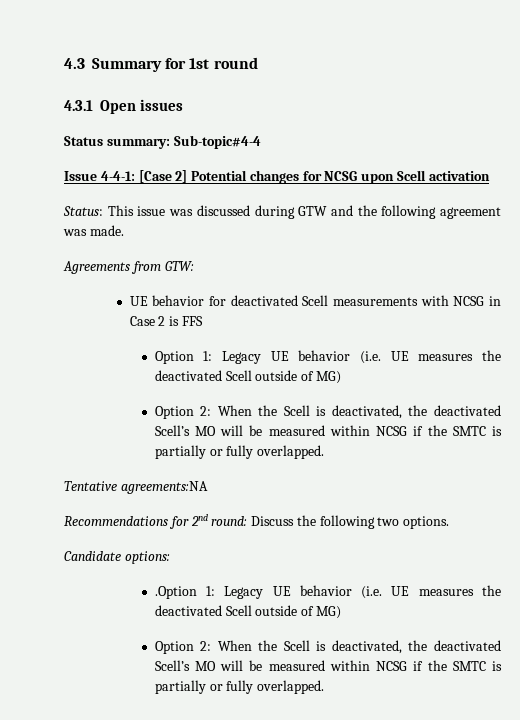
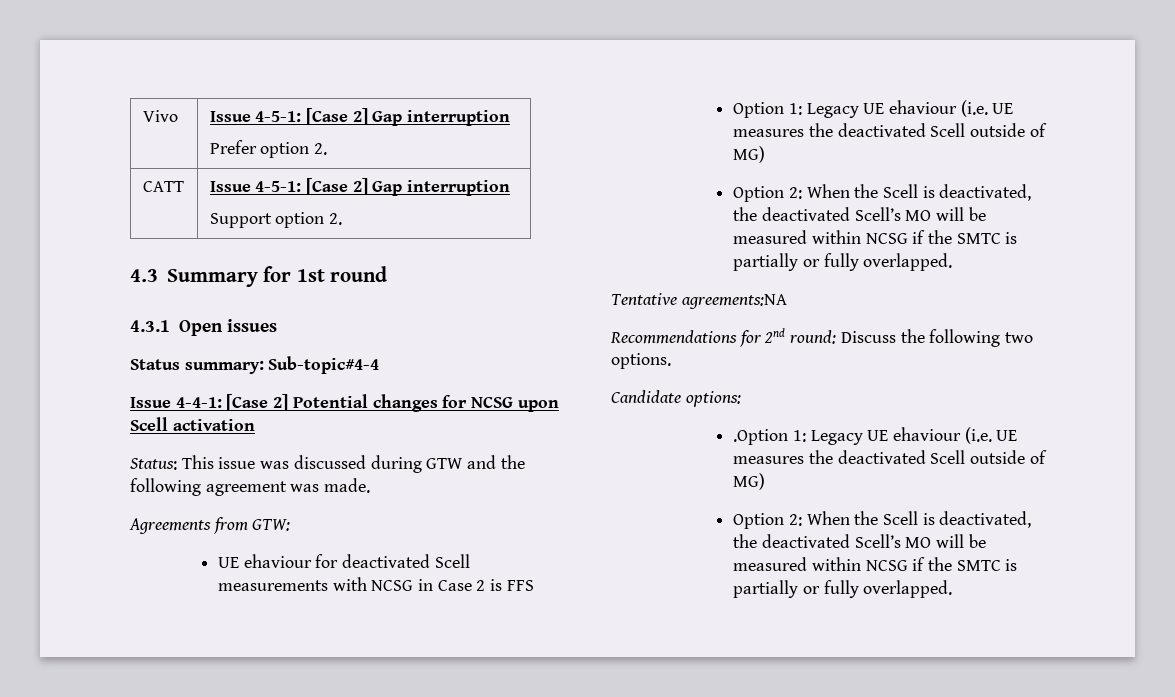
+ Vivo | Issue 4-5-1: [Case 2] Gap interruption
+ Prefer option 2.
+ CATT | Issue 4-5-1: [Case 2] Gap interruption
+ Support option 2.
- UE behavior for deactivated Scell measurements with NCSG in Case 2 is FFS
+ UE ehaviour for deactivated Scell measurements with NCSG in Case 2 is FFS
- Option 1: Legacy UE behavior (i.e. UE measures the deactivated Scell outside of MG)
+ Option 1: Legacy UE ehaviour (i.e. UE measures the deactivated Scell outside of MG)
- .Option 1: Legacy UE behavior (i.e. UE measures the deactivated Scell outside of MG)
+ .Option 1: Legacy UE ehaviour (i.e. UE measures the deactivated Scell outside of MG)

